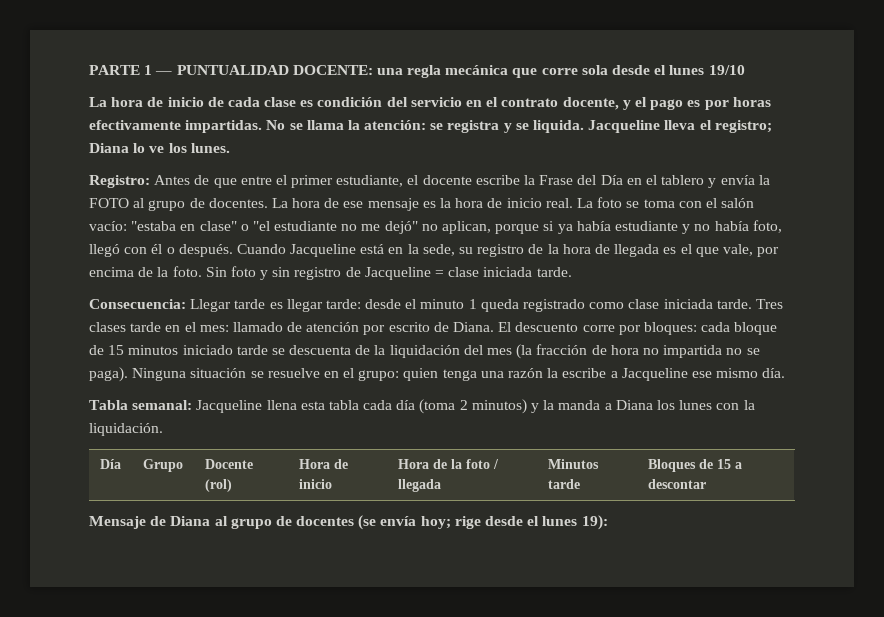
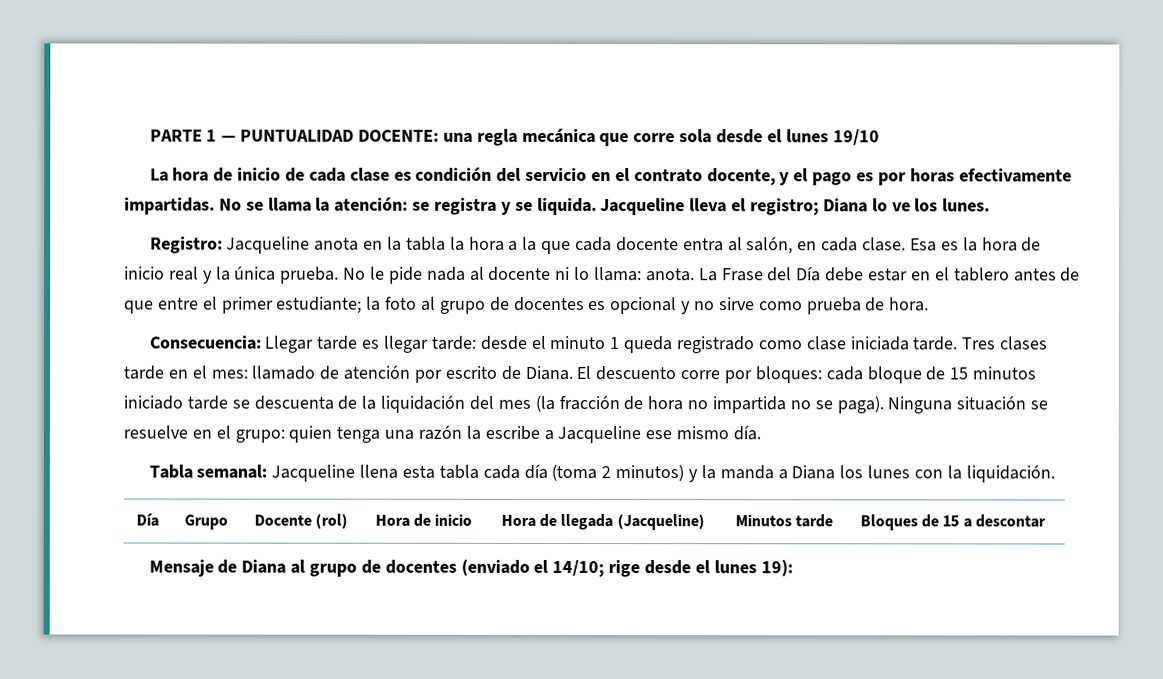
- Registro: Antes de que entre el primer estudiante, el docente escribe la Frase del Día en el tablero y envía la FOTO al grupo de docentes. La hora de ese mensaje es la hora de inicio real. La foto se toma con el salón vacío: "estaba en clase" o "el estudiante no me dejó" no aplican, porque si ya había estudiante y no había foto, llegó con él o después. Cuando Jacqueline está en la sede, su registro de la hora de llegada es el que vale, por encima de la foto. Sin foto y sin registro de Jacqueline = clase iniciada tarde.
+ Registro: Jacqueline anota en la tabla la hora a la que cada docente entra al salón, en cada clase. Esa es la hora de inicio real y la única prueba. No le pide nada al docente ni lo llama: anota. La Frase del Día debe estar en el tablero antes de que entre el primer estudiante; la foto al grupo de docentes es opcional y no sirve como prueba de hora.
- Día | Grupo | Docente (rol) | Hora de inicio | Hora de la foto / llegada | Minutos tarde | Bloques de 15 a descontar
+ Día | Grupo | Docente (rol) | Hora de inicio | Hora de llegada (Jacqueline) | Minutos tarde | Bloques de 15 a descontar
- Mensaje de Diana al grupo de docentes (se envía hoy; rige desde el lunes 19):
+ Mensaje de Diana al grupo de docentes (enviado el 14/10; rige desde el lunes 19):

